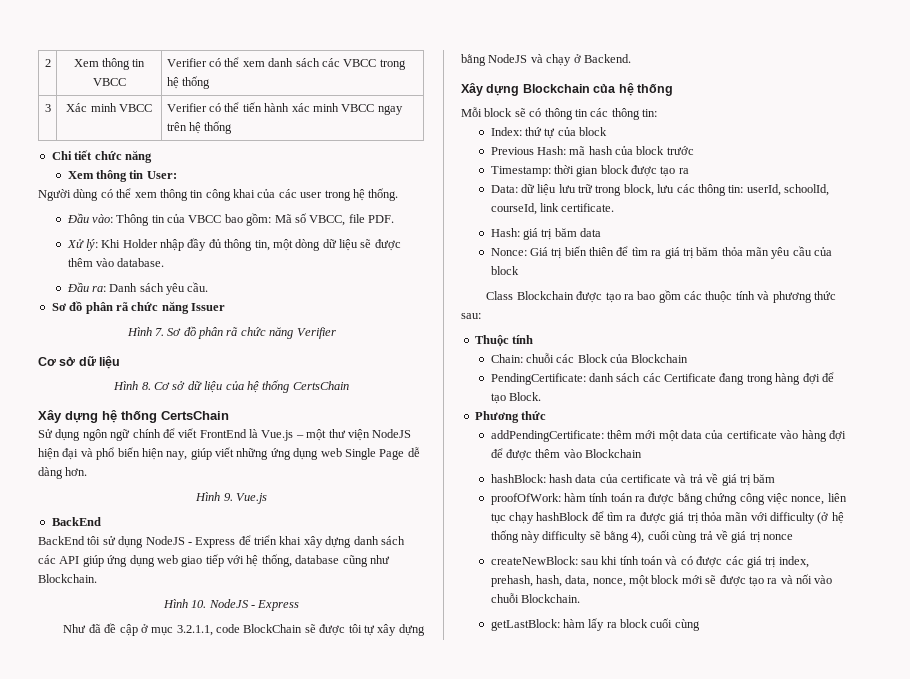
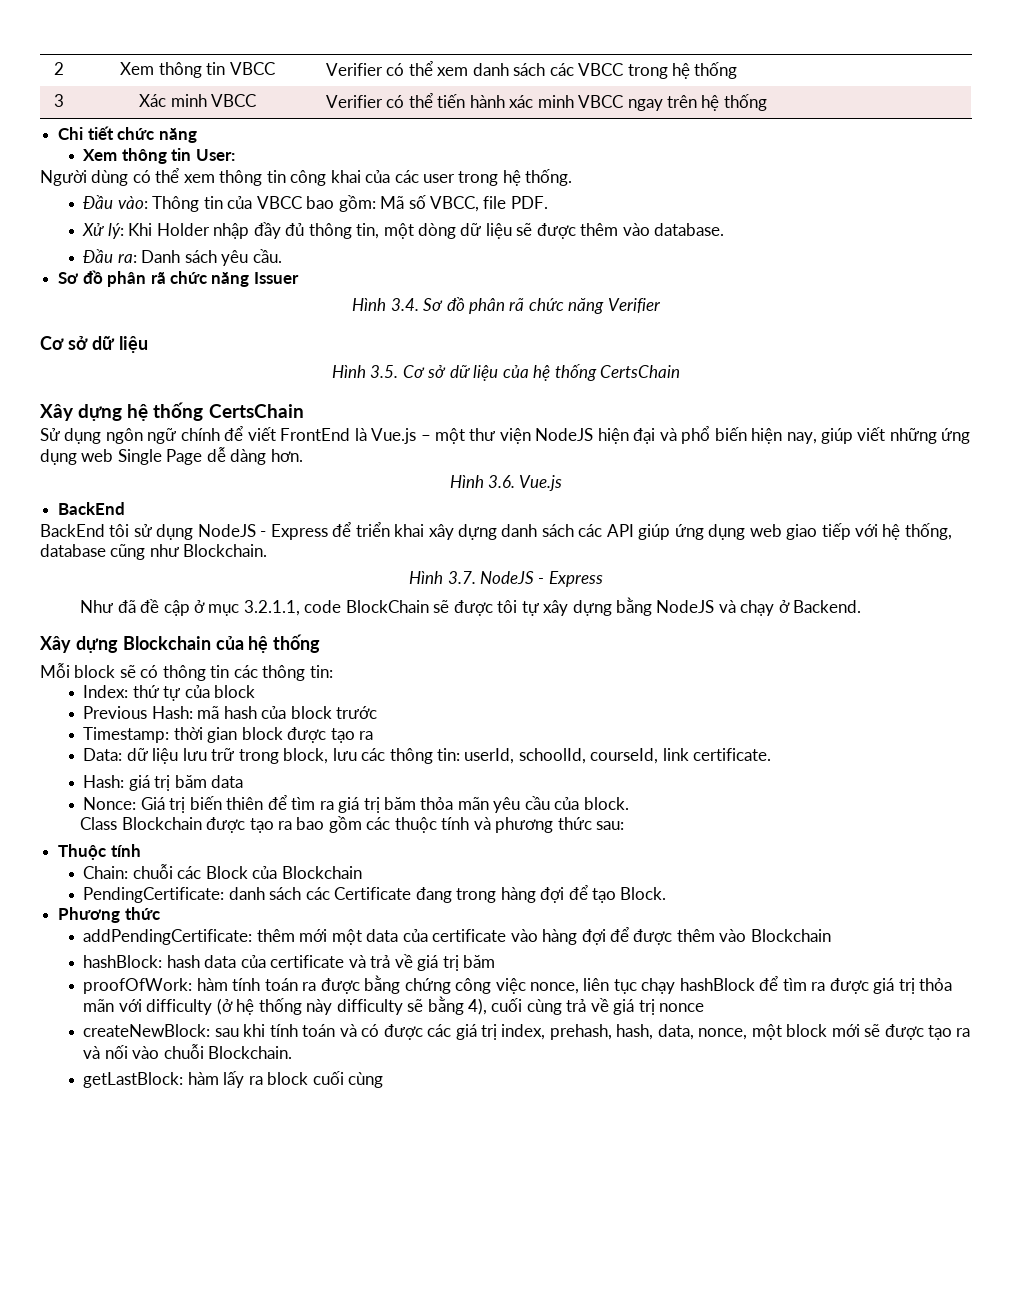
- Hình 7. Sơ đồ phân rã chức năng Verifier
+ Hình 3.4. Sơ đồ phân rã chức năng Verifier
- Hình 8. Cơ sở dữ liệu của hệ thống CertsChain
+ Hình 3.5. Cơ sở dữ liệu của hệ thống CertsChain
- Hình 9. Vue.js
+ Hình 3.6. Vue.js
- Hình 10. NodeJS - Express
+ Hình 3.7. NodeJS - Express
- Nonce: Giá trị biến thiên để tìm ra giá trị băm thỏa mãn yêu cầu của block
+ Nonce: Giá trị biến thiên để tìm ra giá trị băm thỏa mãn yêu cầu của block.

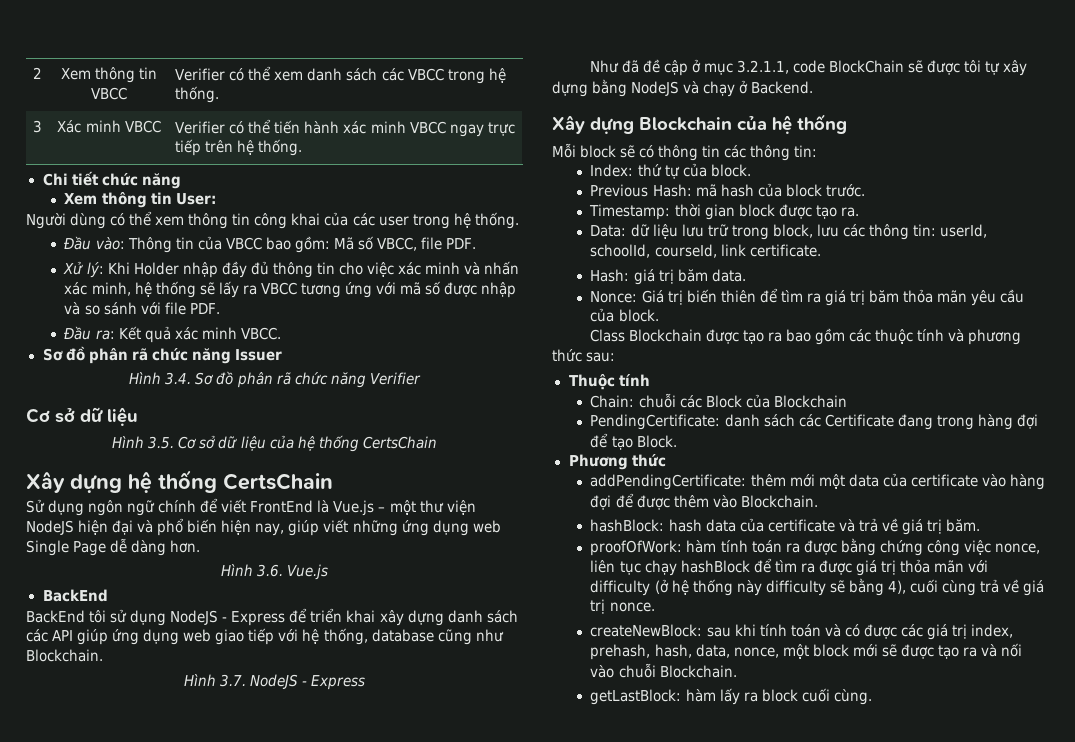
- 2 | Xem thông tin VBCC | Verifier có thể xem danh sách các VBCC trong hệ thống
+ 2 | Xem thông tin VBCC | Verifier có thể xem danh sách các VBCC trong hệ thống.
- 3 | Xác minh VBCC | Verifier có thể tiến hành xác minh VBCC ngay trên hệ thống
+ 3 | Xác minh VBCC | Verifier có thể tiến hành xác minh VBCC ngay trực tiếp trên hệ thống.
- Xử lý: Khi Holder nhập đầy đủ thông tin, một dòng dữ liệu sẽ được thêm vào database.
- Đầu ra: Danh sách yêu cầu.
+ Xử lý: Khi Holder nhập đầy đủ thông tin cho việc xác minh và nhấn xác minh, hệ thống sẽ lấy ra VBCC tương ứng với mã số được nhập và so sánh với file PDF.
+ Đầu ra: Kết quả xác minh VBCC.
- Index: thứ tự của block
+ Index: thứ tự của block.
- Previous Hash: mã hash của block trước
+ Previous Hash: mã hash của block trước.
- Timestamp: thời gian block được tạo ra
+ Timestamp: thời gian block được tạo ra.
- Hash: giá trị băm data
+ Hash: giá trị băm data.
- addPendingCertificate: thêm mới một data của certificate vào hàng đợi để được thêm vào Blockchain
+ addPendingCertificate: thêm mới một data của certificate vào hàng đợi để được thêm vào Blockchain.
- hashBlock: hash data của certificate và trả về giá trị băm
+ hashBlock: hash data của certificate và trả về giá trị băm.
- proofOfWork: hàm tính toán ra được bằng chứng công việc nonce, liên tục chạy hashBlock để tìm ra được giá trị thỏa mãn với difficulty (ở hệ thống này difficulty sẽ bằng 4), cuối cùng trả về giá trị nonce
+ proofOfWork: hàm tính toán ra được bằng chứng công việc nonce, liên tục chạy hashBlock để tìm ra được giá trị thỏa mãn với difficulty (ở hệ thống này difficulty sẽ bằng 4), cuối cùng trả về giá trị nonce.
- getLastBlock: hàm lấy ra block cuối cùng
+ getLastBlock: hàm lấy ra block cuối cùng.

